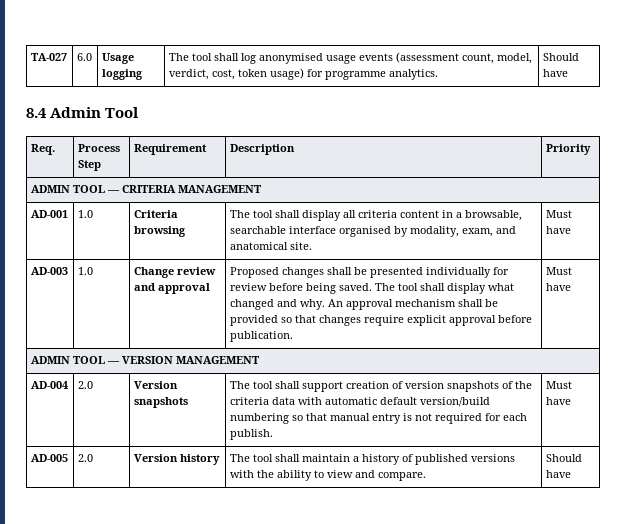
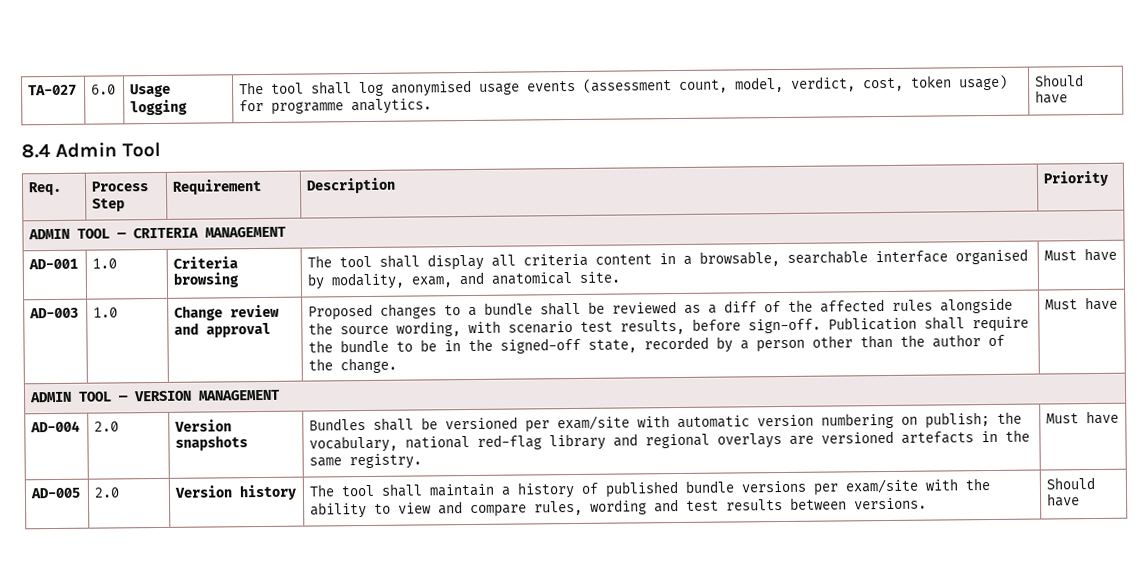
- Proposed changes shall be presented individually for review before being saved. The tool shall display what changed and why. An approval mechanism shall be provided so that changes require explicit approval before publication.
+ Proposed changes to a bundle shall be reviewed as a diff of the affected rules alongside the source wording, with scenario test results, before sign-off. Publication shall require the bundle to be in the signed-off state, recorded by a person other than the author of the change.
- AD-004 | 2.0 | Version snapshots | The tool shall support creation of version snapshots of the criteria data with automatic default version/build numbering so that manual entry is not required for each publish. | Must have
+ AD-004 | 2.0 | Version snapshots | Bundles shall be versioned per exam/site with automatic version numbering on publish; the vocabulary, national red-flag library and regional overlays are versioned artefacts in the same registry. | Must have
- AD-005 | 2.0 | Version history | The tool shall maintain a history of published versions with the ability to view and compare. | Should have
+ AD-005 | 2.0 | Version history | The tool shall maintain a history of published bundle versions per exam/site with the ability to view and compare rules, wording and test results between versions. | Should have

